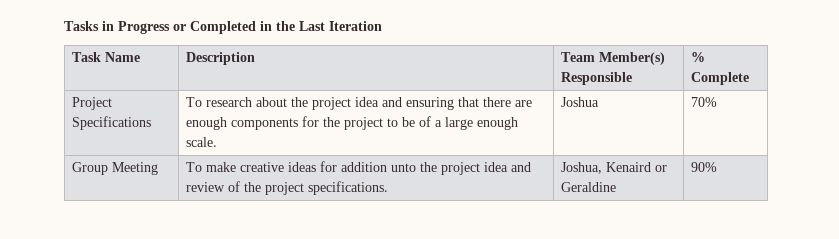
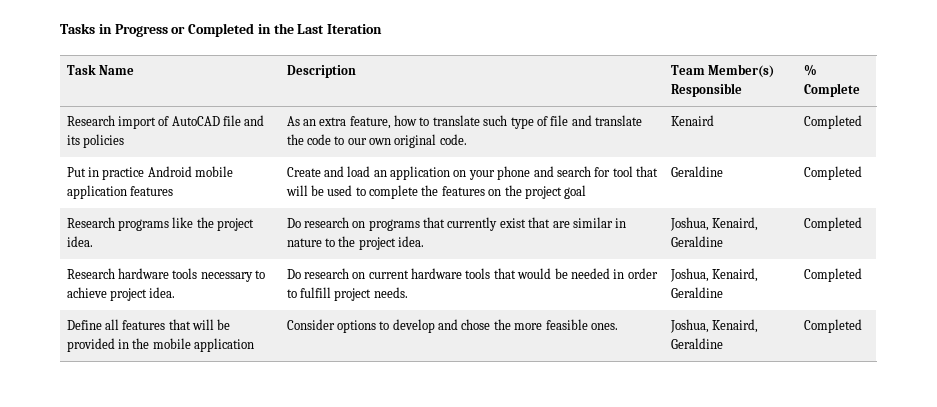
- Project Specifications | To research about the project idea and ensuring that there are enough components for the project to be of a large enough scale. | Joshua | 70%
- Group Meeting | To make creative ideas for addition unto the project idea and review of the project specifications. | Joshua, Kenaird or Geraldine | 90%
+ Research import of AutoCAD file and its policies | As an extra feature, how to translate such type of file and translate the code to our own original code. | Kenaird | Completed
+ Put in practice Android mobile application features | Create and load an application on your phone and search for tool that will be used to complete the features on the project goal | Geraldine | Completed
+ Research programs like the project idea. | Do research on programs that currently exist that are similar in nature to the project idea. | Joshua, Kenaird, Geraldine | Completed
+ Research hardware tools necessary to achieve project idea. | Do research on current hardware tools that would be needed in order to fulfill project needs. | Joshua, Kenaird, Geraldine | Completed
+ Define all features that will be provided in the mobile application | Consider options to develop and chose the more feasible ones. | Joshua, Kenaird, Geraldine | Completed

